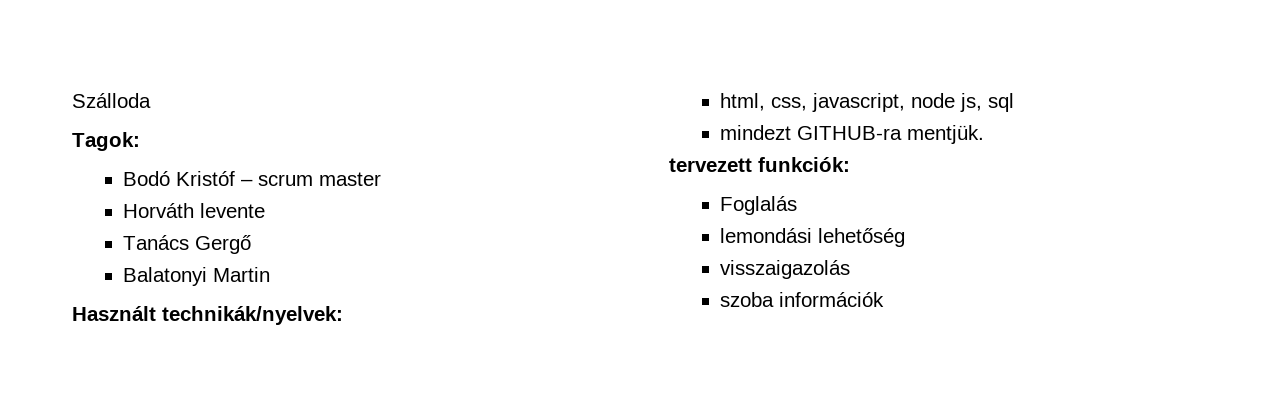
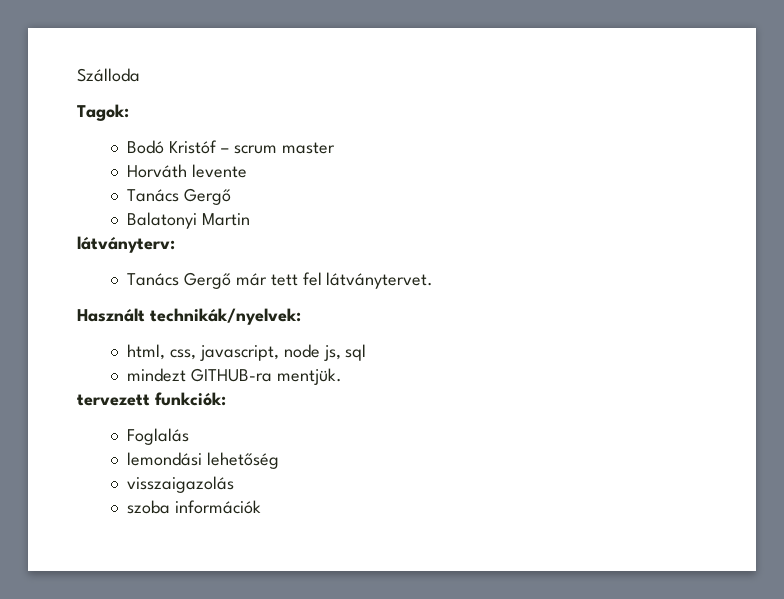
+ látványterv:
+ Tanács Gergő már tett fel látványtervet.

